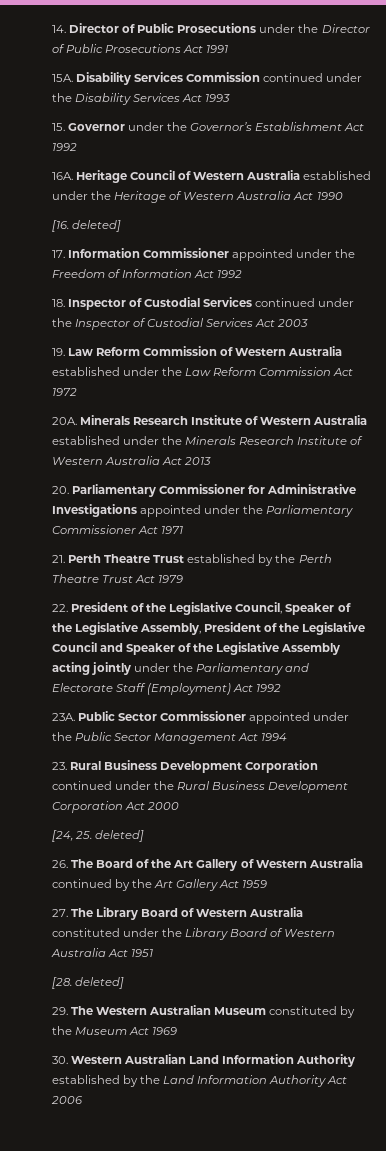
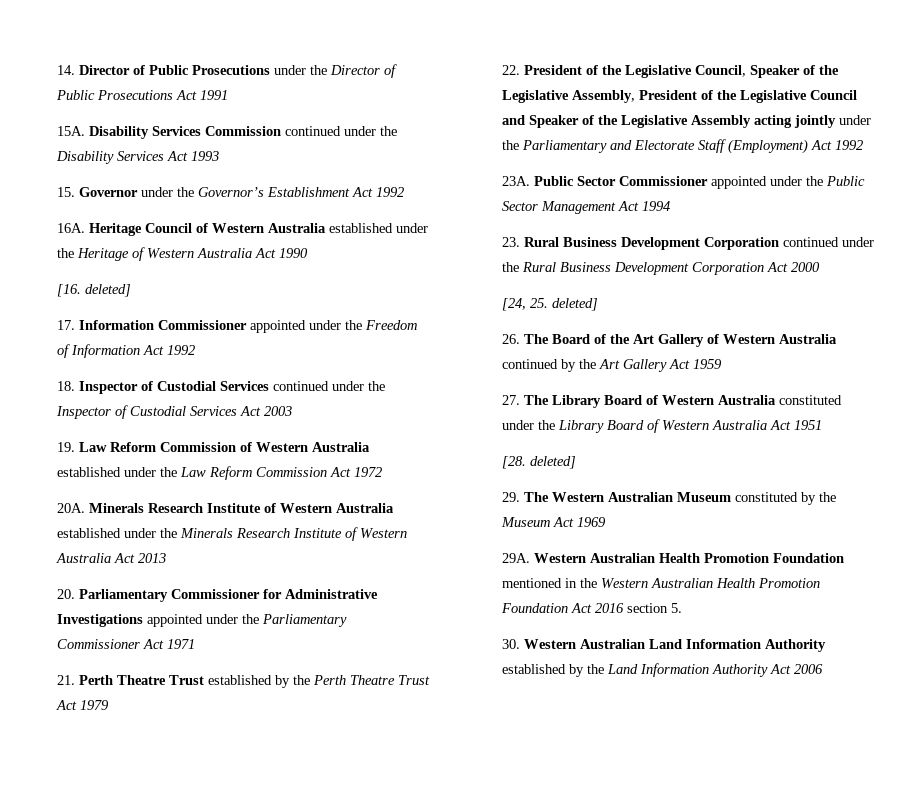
+ 29A. Western Australian Health Promotion Foundation mentioned in the Western Australian Health Promotion Foundation Act 2016 section 5.

